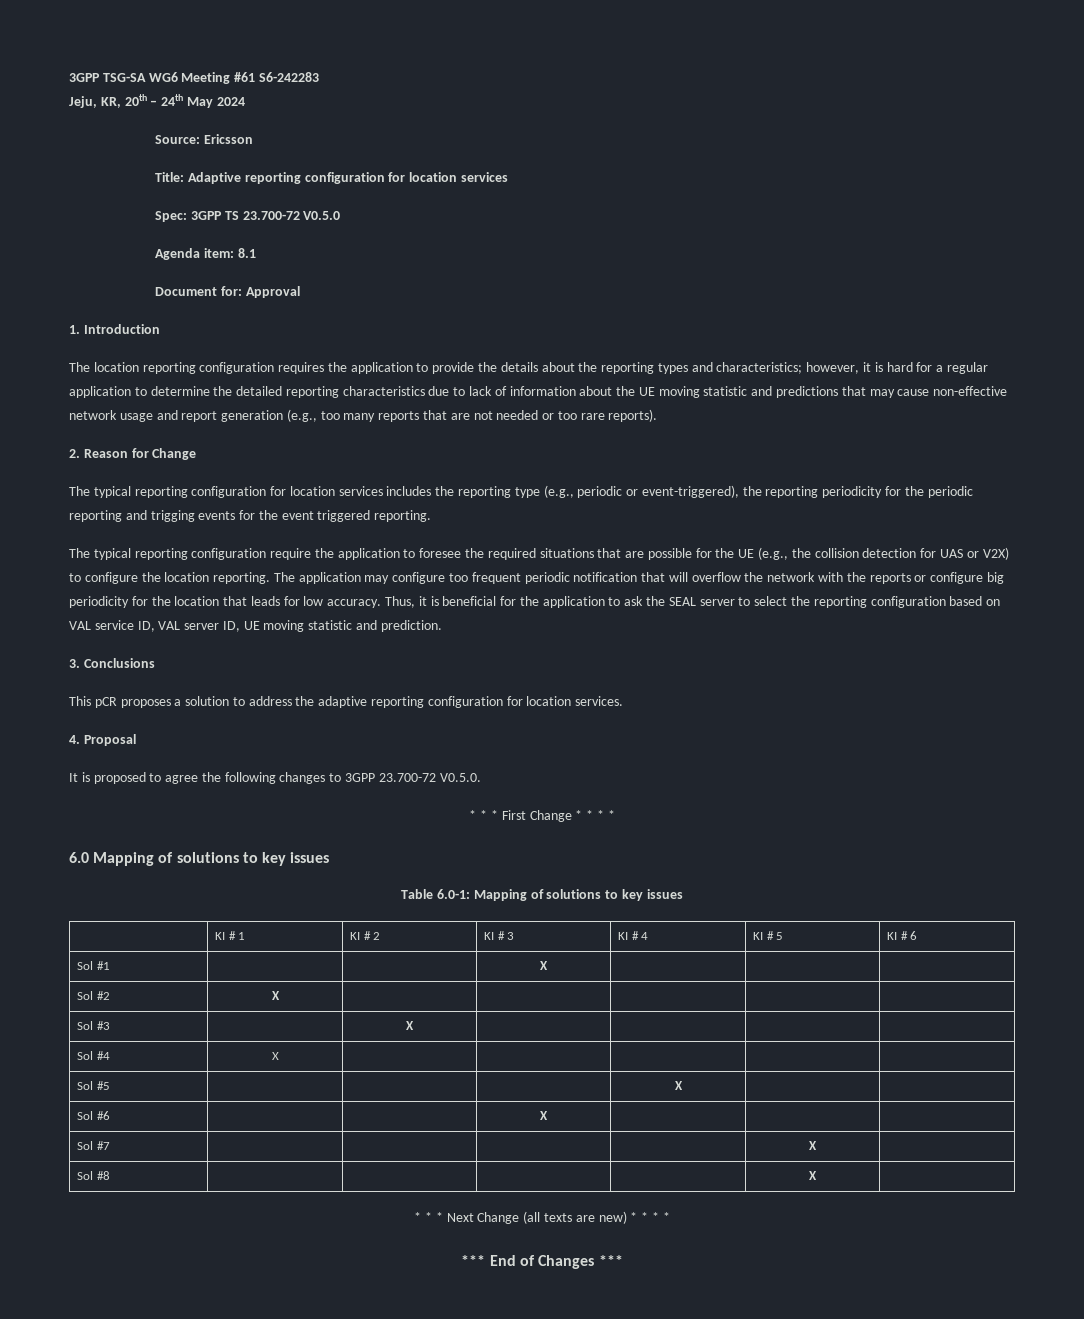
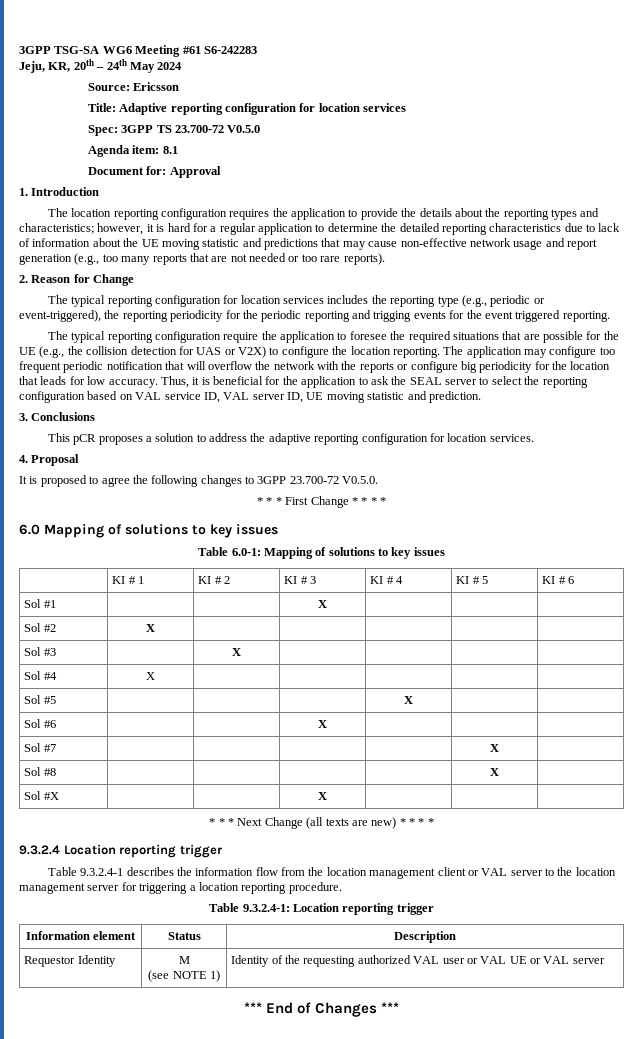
+ Sol #X | | | X | | |
+ 9.3.2.4 Location reporting trigger
+ Table 9.3.2.4-1 describes the information flow from the location management client or VAL server to the location management server for triggering a location reporting procedure.
+ Table 9.3.2.4-1: Location reporting trigger
+ Information element | Status | Description
+ Requestor Identity | M
+ (see NOTE 1) | Identity of the requesting authorized VAL user or VAL UE or VAL server

